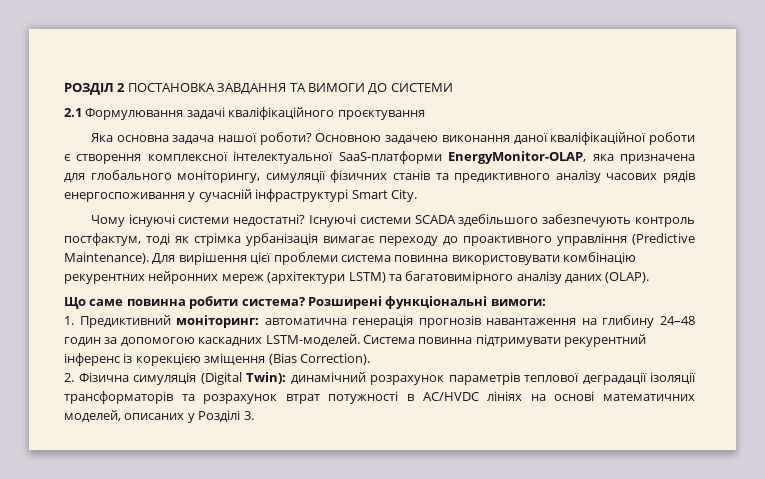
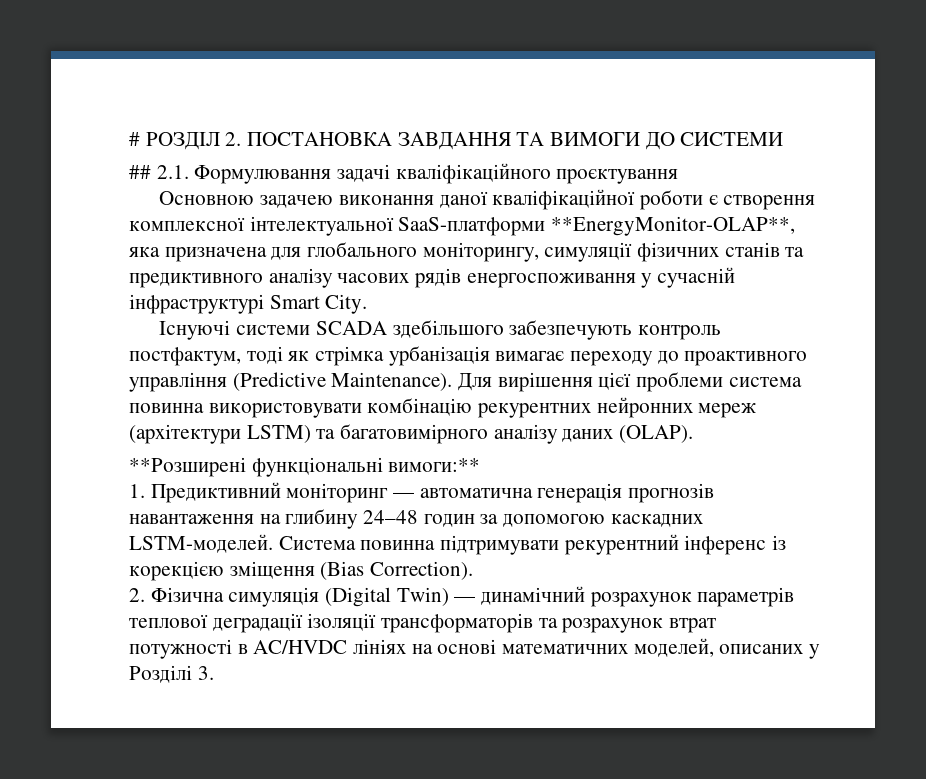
- РОЗДІЛ 2 ПОСТАНОВКА ЗАВДАННЯ ТА ВИМОГИ ДО СИСТЕМИ
+ # РОЗДІЛ 2. ПОСТАНОВКА ЗАВДАННЯ ТА ВИМОГИ ДО СИСТЕМИ
- 2.1 Формулювання задачі кваліфікаційного проєктування
+ ## 2.1. Формулювання задачі кваліфікаційного проєктування
- Яка основна задача нашої роботи? Основною задачею виконання даної кваліфікаційної роботи є створення комплексної інтелектуальної SaaS-платформи EnergyMonitor-OLAP, яка призначена для глобального моніторингу, симуляції фізичних станів та предиктивного аналізу часових рядів енергоспоживання у сучасній інфраструктурі Smart City.
+ Основною задачею виконання даної кваліфікаційної роботи є створення комплексної інтелектуальної SaaS-платформи **EnergyMonitor-OLAP**, яка призначена для глобального моніторингу, симуляції фізичних станів та предиктивного аналізу часових рядів енергоспоживання у сучасній інфраструктурі Smart City.
- Чому існуючі системи недостатні?
- Що саме повинна робити система? Розширені функціональні вимоги:
+ **Розширені функціональні вимоги:**
- 1. Предиктивний моніторинг: автоматична генерація прогнозів навантаження на глибину 24–48 годин за допомогою каскадних LSTM-моделей.
+ 1. Предиктивний моніторинг — автоматична генерація прогнозів навантаження на глибину 24–48 годин за допомогою каскадних LSTM-моделей.
- 2. Фізична симуляція (Digital Twin): динамічний розрахунок параметрів теплової деградації ізоляції трансформаторів та розрахунок втрат потужності в AC/HVDC лініях на основі математичних моделей, описаних у Розділі 3.
+ 2. Фізична симуляція (Digital Twin) — динамічний розрахунок параметрів теплової деградації ізоляції трансформаторів та розрахунок втрат потужності в AC/HVDC лініях на основі математичних моделей, описаних у Розділі 3.

